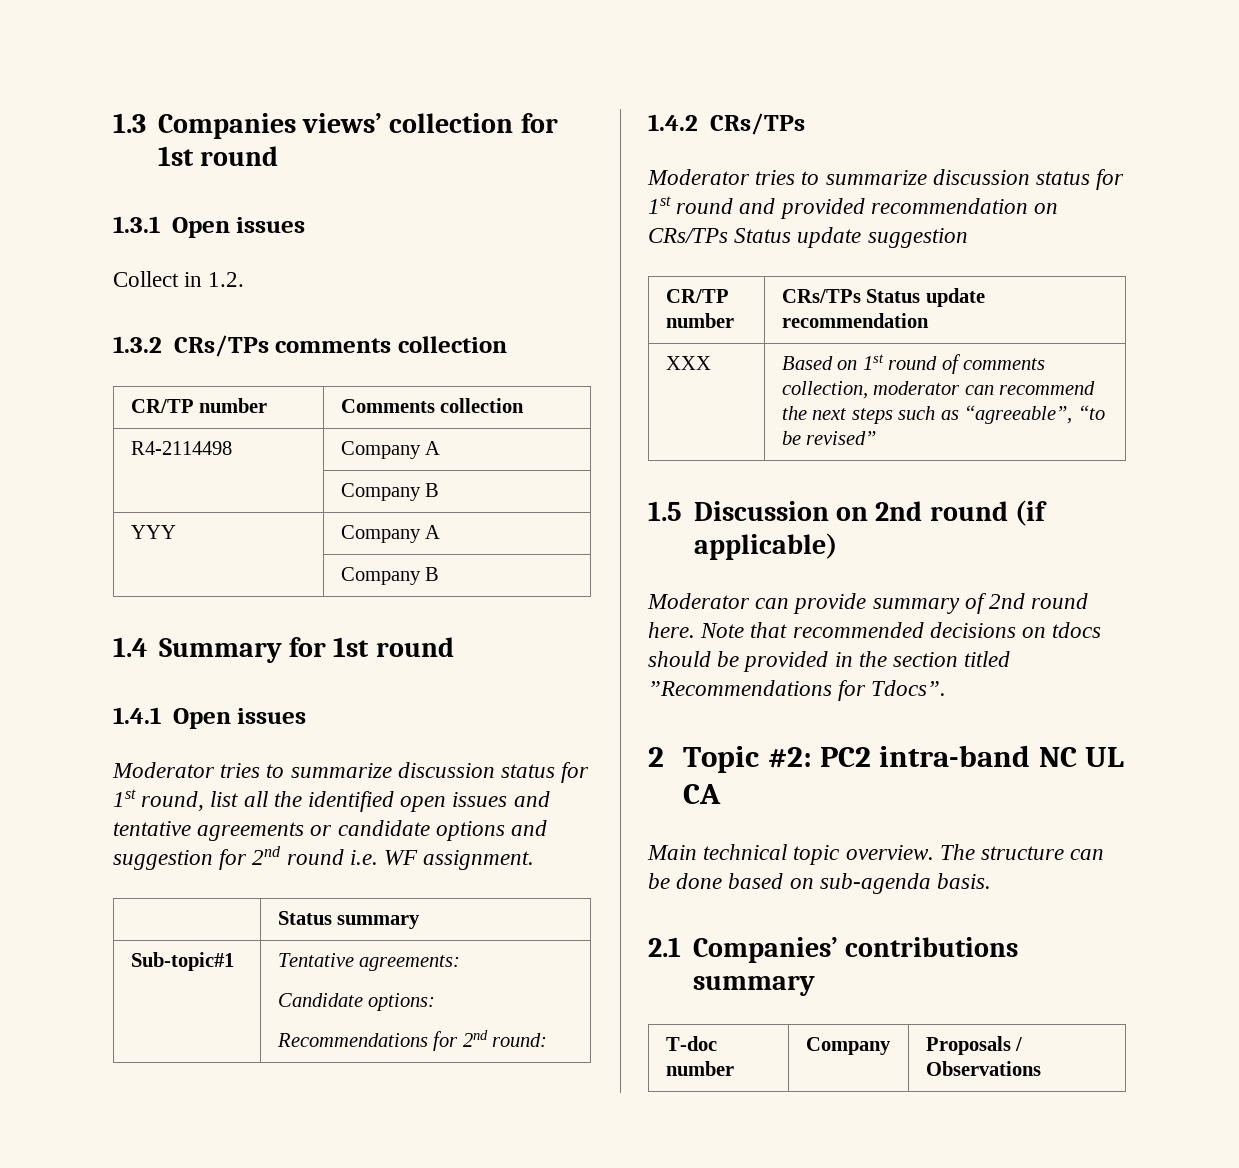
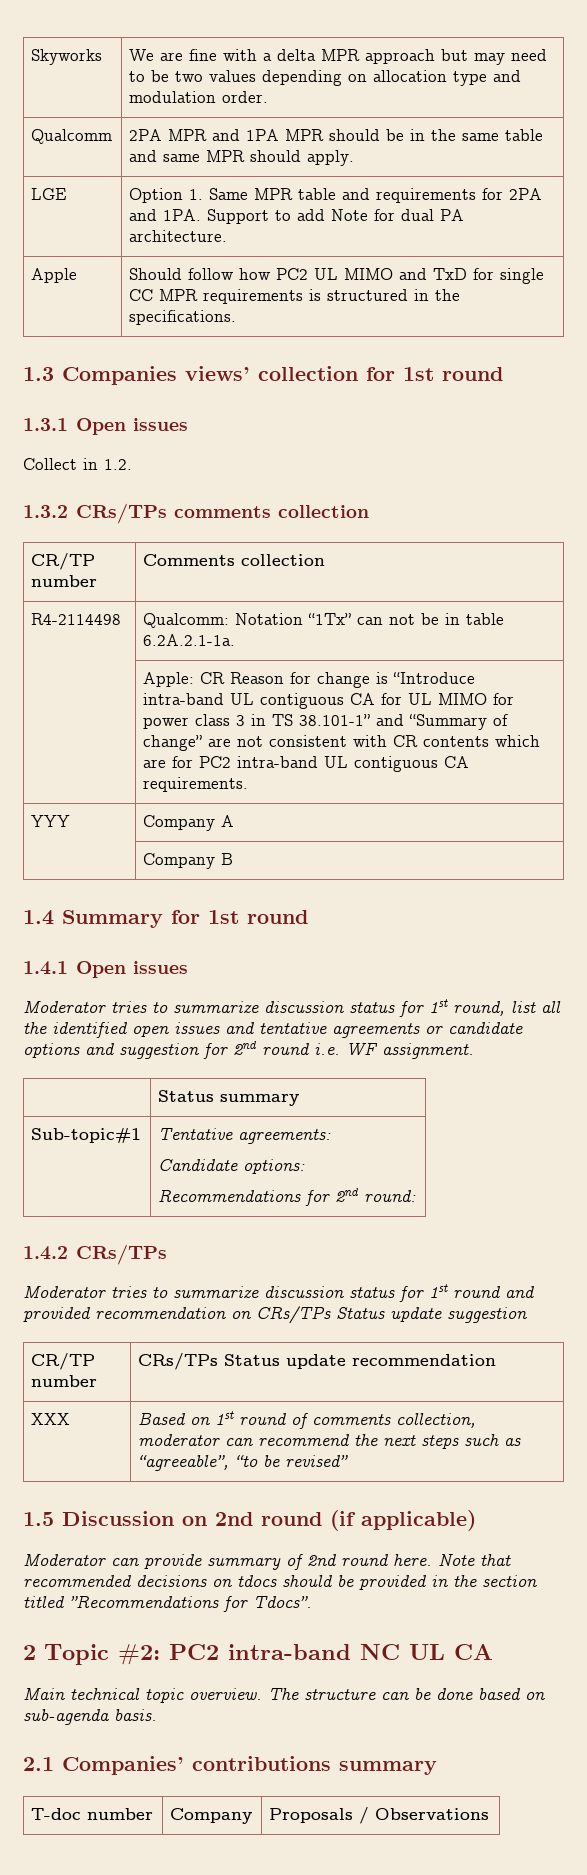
+ Skyworks | We are fine with a delta MPR approach but may need to be two values depending on allocation type and modulation order.
+ Qualcomm | 2PA MPR and 1PA MPR should be in the same table and same MPR should apply.
+ LGE | Option 1. Same MPR table and requirements for 2PA and 1PA. Support to add Note for dual PA architecture.
+ Apple | Should follow how PC2 UL MIMO and TxD for single CC MPR requirements is structured in the specifications.
- R4-2114498 | Company A
- | Company B
+ R4-2114498 | Qualcomm: Notation “1Tx” can not be in table 6.2A.2.1-1a.
+ | Apple: CR Reason for change is “Introduce intra-band UL contiguous CA for UL MIMO for power class 3 in TS 38.101-1” and “Summary of change” are not consistent with CR contents which are for PC2 intra-band UL contiguous CA requirements.

